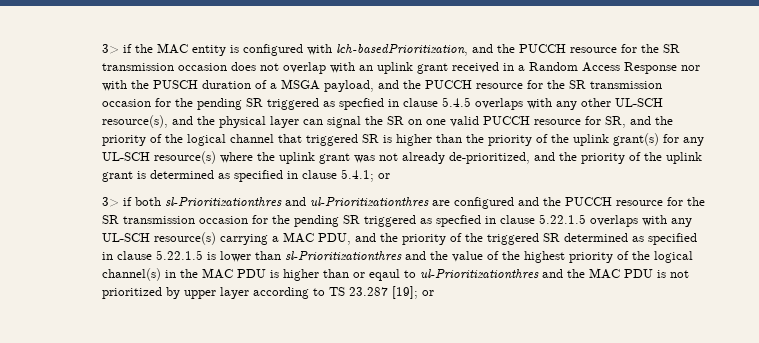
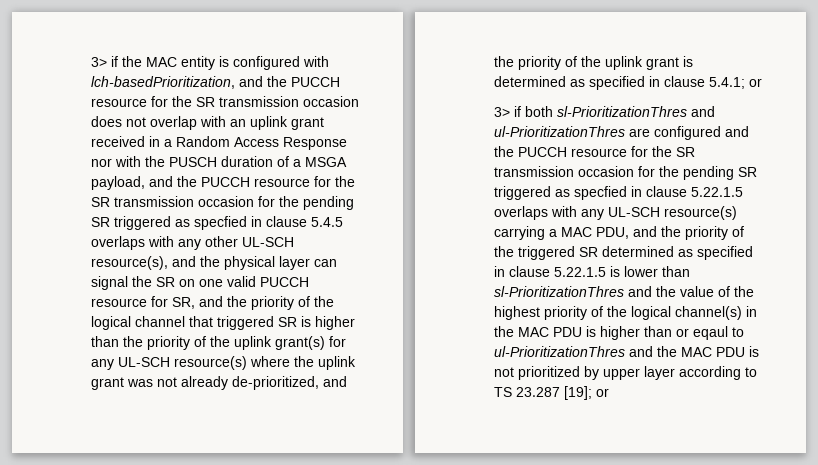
- 3> if both sl-Prioritizationthres and ul-Prioritizationthres are configured and the PUCCH resource for the SR transmission occasion for the pending SR triggered as specfied in clause 5.22.1.5 overlaps with any UL-SCH resource(s) carrying a MAC PDU, and the priority of the triggered SR determined as specified in clause 5.22.1.5 is lower than sl-Prioritizationthres and the value of the highest priority of the logical channel(s) in the MAC PDU is higher than or eqaul to ul-Prioritizationthres and the MAC PDU is not prioritized by upper layer according to TS 23.287 [19];
+ 3> if both sl-PrioritizationThres and ul-PrioritizationThres are configured and the PUCCH resource for the SR transmission occasion for the pending SR triggered as specfied in clause 5.22.1.5 overlaps with any UL-SCH resource(s) carrying a MAC PDU, and the priority of the triggered SR determined as specified in clause 5.22.1.5 is lower than sl-PrioritizationThres and the value of the highest priority of the logical channel(s) in the MAC PDU is higher than or eqaul to ul-PrioritizationThres and the MAC PDU is not prioritized by upper layer according to TS 23.287 [19];

